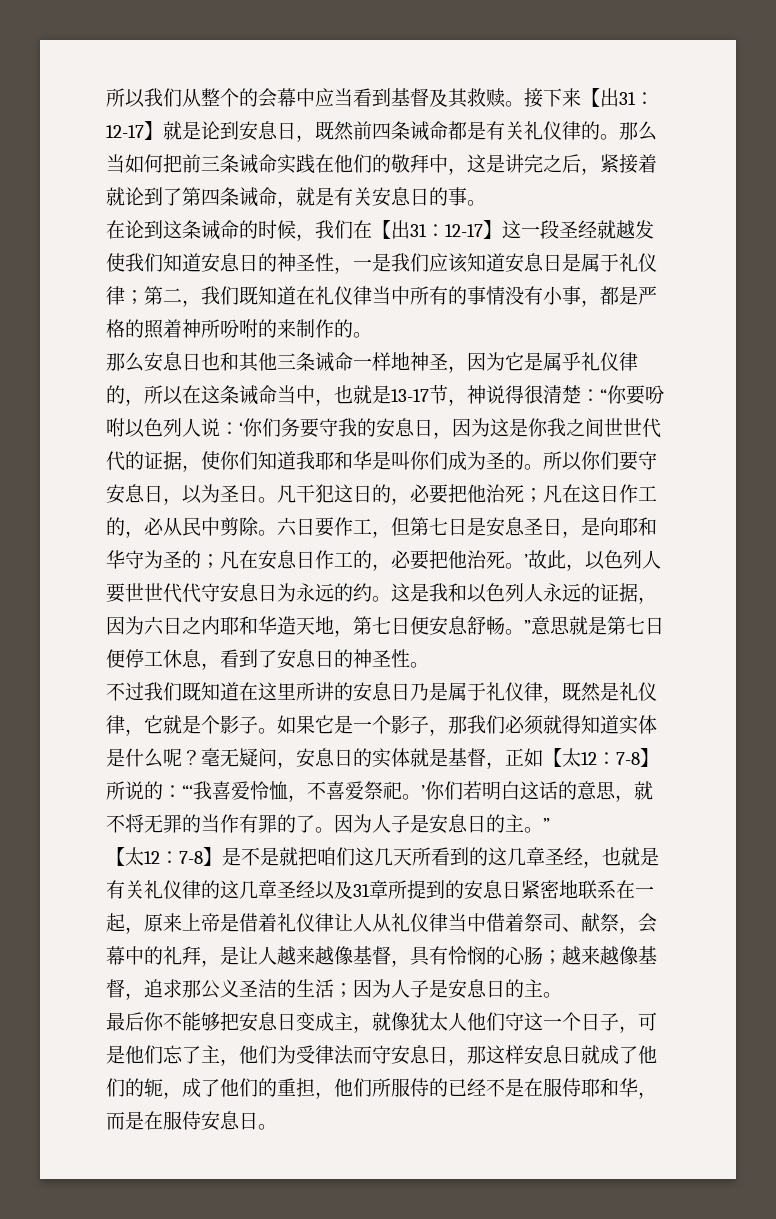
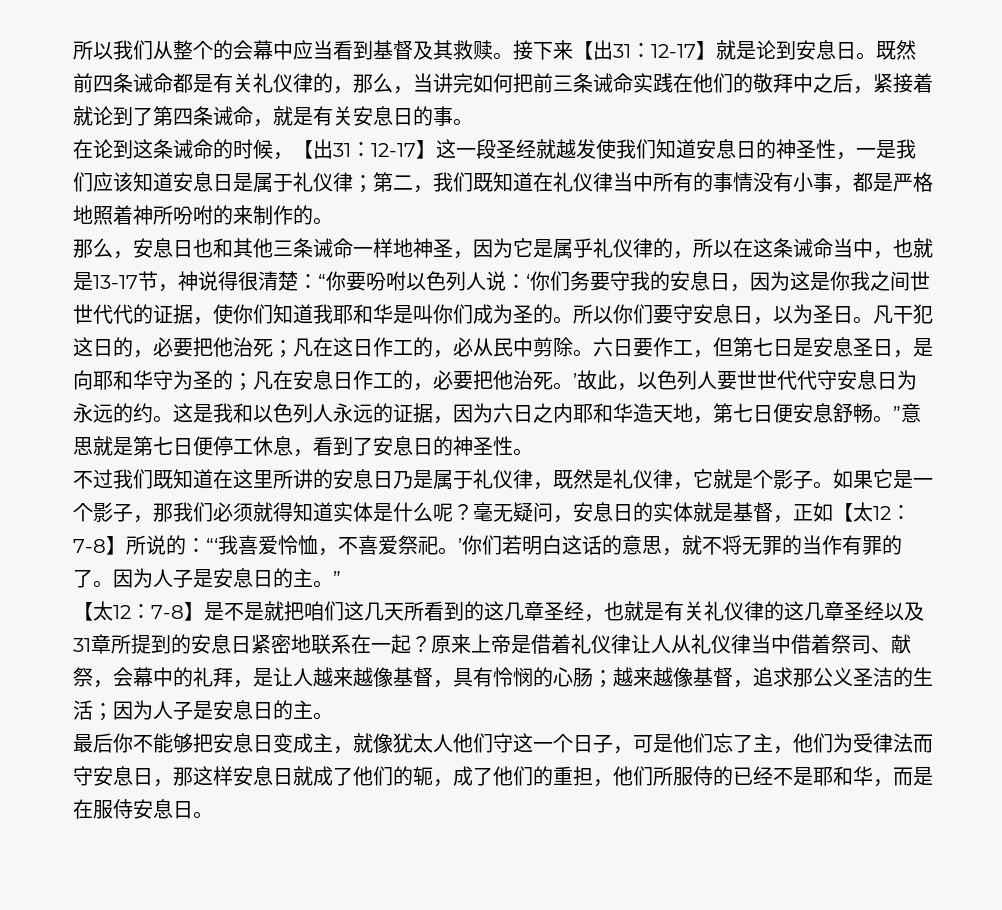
- 接下来【出31：12-17】就是论到安息日，既然前四条诫命都是有关礼仪律的。那么当如何把前三条诫命实践在他们的敬拜中，这是讲完之后，紧接着就论到了第四条诫命，就是有关安息日的事。
+ 接下来【出31：12-17】就是论到安息日。既然前四条诫命都是有关礼仪律的，那么，当讲完如何把前三条诫命实践在他们的敬拜中之后，紧接着就论到了第四条诫命，就是有关安息日的事。
- 在论到这条诫命的时候，我们在【出31：12-17】这一段圣经就越发使我们知道安息日的神圣性，一是我们应该知道安息日是属于礼仪律；第二，我们既知道在礼仪律当中所有的事情没有小事，都是严格的照着神所吩咐的来制作的。
+ 在论到这条诫命的时候，【出31：12-17】这一段圣经就越发使我们知道安息日的神圣性，一是我们应该知道安息日是属于礼仪律；第二，我们既知道在礼仪律当中所有的事情没有小事，都是严格地照着神所吩咐的来制作的。
- 那么安息日也和其他三条诫命一样地神圣，因为它是属乎礼仪律的，所以在这条诫命当中，也就是13-17节，神说得很清楚：“你要吩咐以色列人说：‘你们务要守我的安息日，因为这是你我之间世世代代的证据，使你们知道我耶和华是叫你们成为圣的。
+ 那么，安息日也和其他三条诫命一样地神圣，因为它是属乎礼仪律的，所以在这条诫命当中，也就是13-17节，神说得很清楚：“你要吩咐以色列人说：‘你们务要守我的安息日，因为这是你我之间世世代代的证据，使你们知道我耶和华是叫你们成为圣的。
- 7-8】是不是就把咱们这几天所看到的这几章圣经，也就是有关礼仪律的这几章圣经以及31章所提到的安息日紧密地联系在一起，原来上帝是借着礼仪律让人从礼仪律当中借着祭司、献祭，会幕中的礼拜，是让人越来越像基督，具有怜悯的心肠；
+ 7-8】是不是就把咱们这几天所看到的这几章圣经，也就是有关礼仪律的这几章圣经以及31章所提到的安息日紧密地联系在一起？原来上帝是借着礼仪律让人从礼仪律当中借着祭司、献祭，会幕中的礼拜，是让人越来越像基督，具有怜悯的心肠；
- 最后你不能够把安息日变成主，就像犹太人他们守这一个日子，可是他们忘了主，他们为受律法而守安息日，那这样安息日就成了他们的轭，成了他们的重担，他们所服侍的已经不是在服侍耶和华，而是在服侍安息日。
+ 最后你不能够把安息日变成主，就像犹太人他们守这一个日子，可是他们忘了主，他们为受律法而守安息日，那这样安息日就成了他们的轭，成了他们的重担，他们所服侍的已经不是耶和华，而是在服侍安息日。

